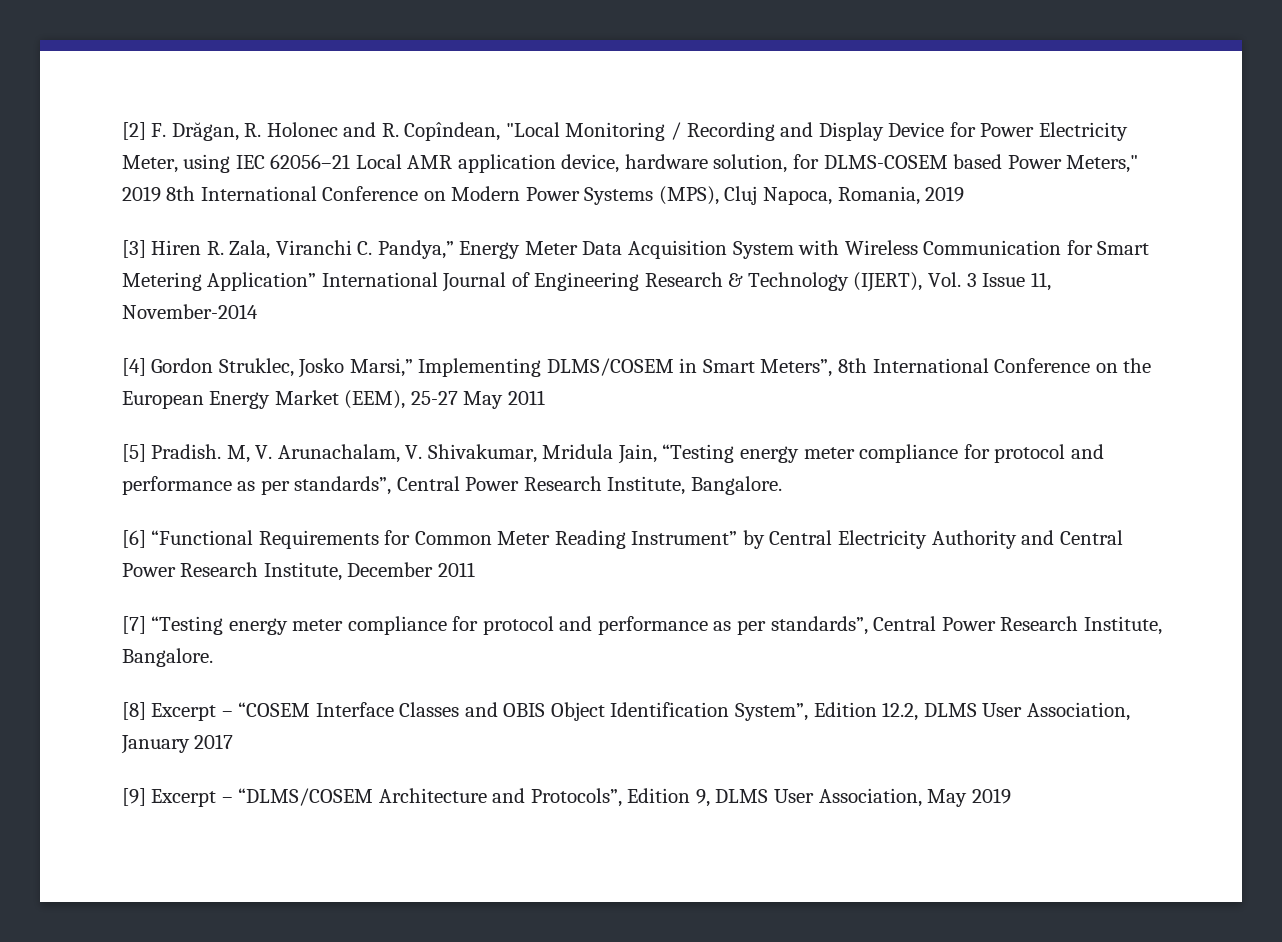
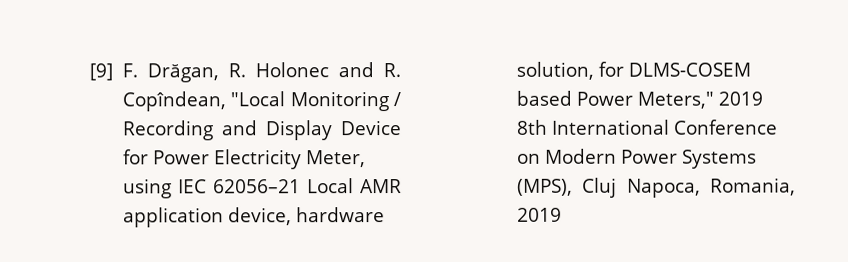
- [2] F. Drăgan, R. Holonec and R. Copîndean, "Local Monitoring / Recording and Display Device for Power Electricity Meter, using IEC 62056–21 Local AMR application device, hardware solution, for DLMS-COSEM based Power Meters," 2019 8th International Conference on Modern Power Systems (MPS), Cluj Napoca, Romania, 2019
+ [9] F. Drăgan, R. Holonec and R. Copîndean, "Local Monitoring / Recording and Display Device for Power Electricity Meter, using IEC 62056–21 Local AMR application device, hardware solution, for DLMS-COSEM based Power Meters," 2019 8th International Conference on Modern Power Systems (MPS), Cluj Napoca, Romania, 2019
- [3] Hiren R. Zala, Viranchi C. Pandya,” Energy Meter Data Acquisition System with Wireless Communication for Smart Metering Application” International Journal of Engineering Research & Technology (IJERT), Vol. 3 Issue 11, November-2014
- [4] Gordon Struklec, Josko Marsi,” Implementing DLMS/COSEM in Smart Meters”, 8th International Conference on the European Energy Market (EEM), 25-27 May 2011
- [5] Pradish. M, V. Arunachalam, V. Shivakumar, Mridula Jain, “Testing energy meter compliance for protocol and performance as per standards”, Central Power Research Institute, Bangalore.
- [6] “Functional Requirements for Common Meter Reading Instrument” by Central Electricity Authority and Central Power Research Institute, December 2011
- [7] “Testing energy meter compliance for protocol and performance as per standards”, Central Power Research Institute, Bangalore.
- [8] Excerpt – “COSEM Interface Classes and OBIS Object Identification System”, Edition 12.2, DLMS User Association, January 2017
- [9] Excerpt – “DLMS/COSEM Architecture and Protocols”, Edition 9, DLMS User Association, May 2019

